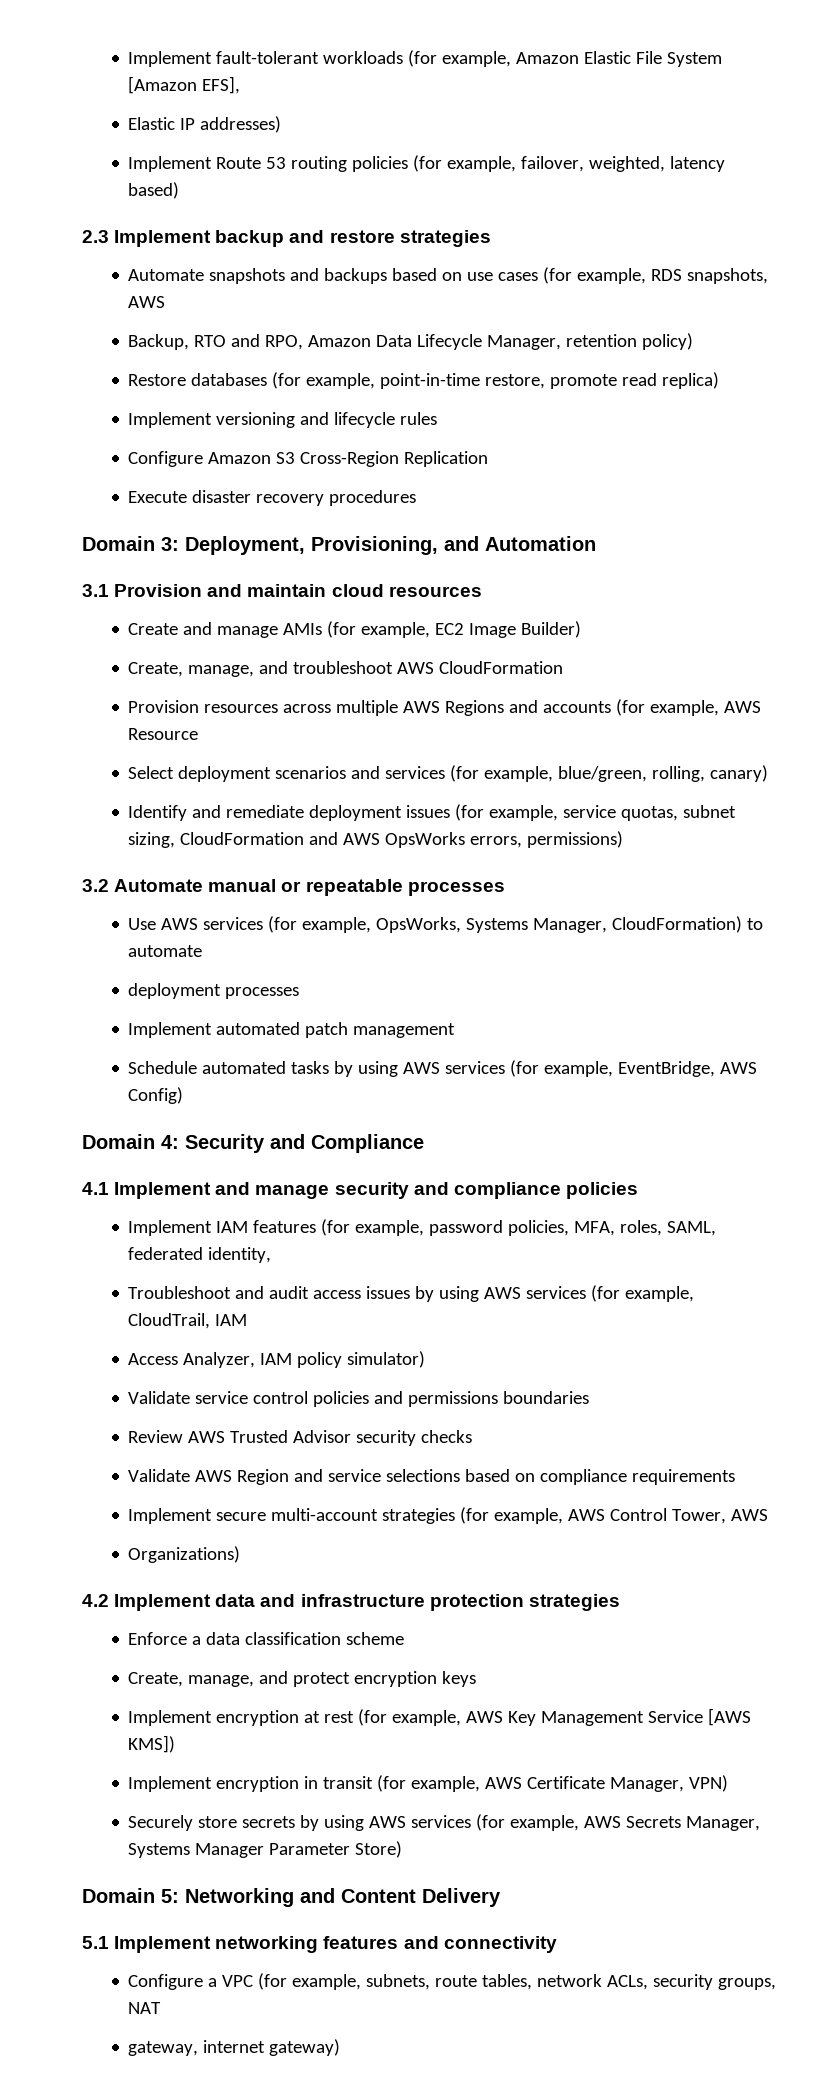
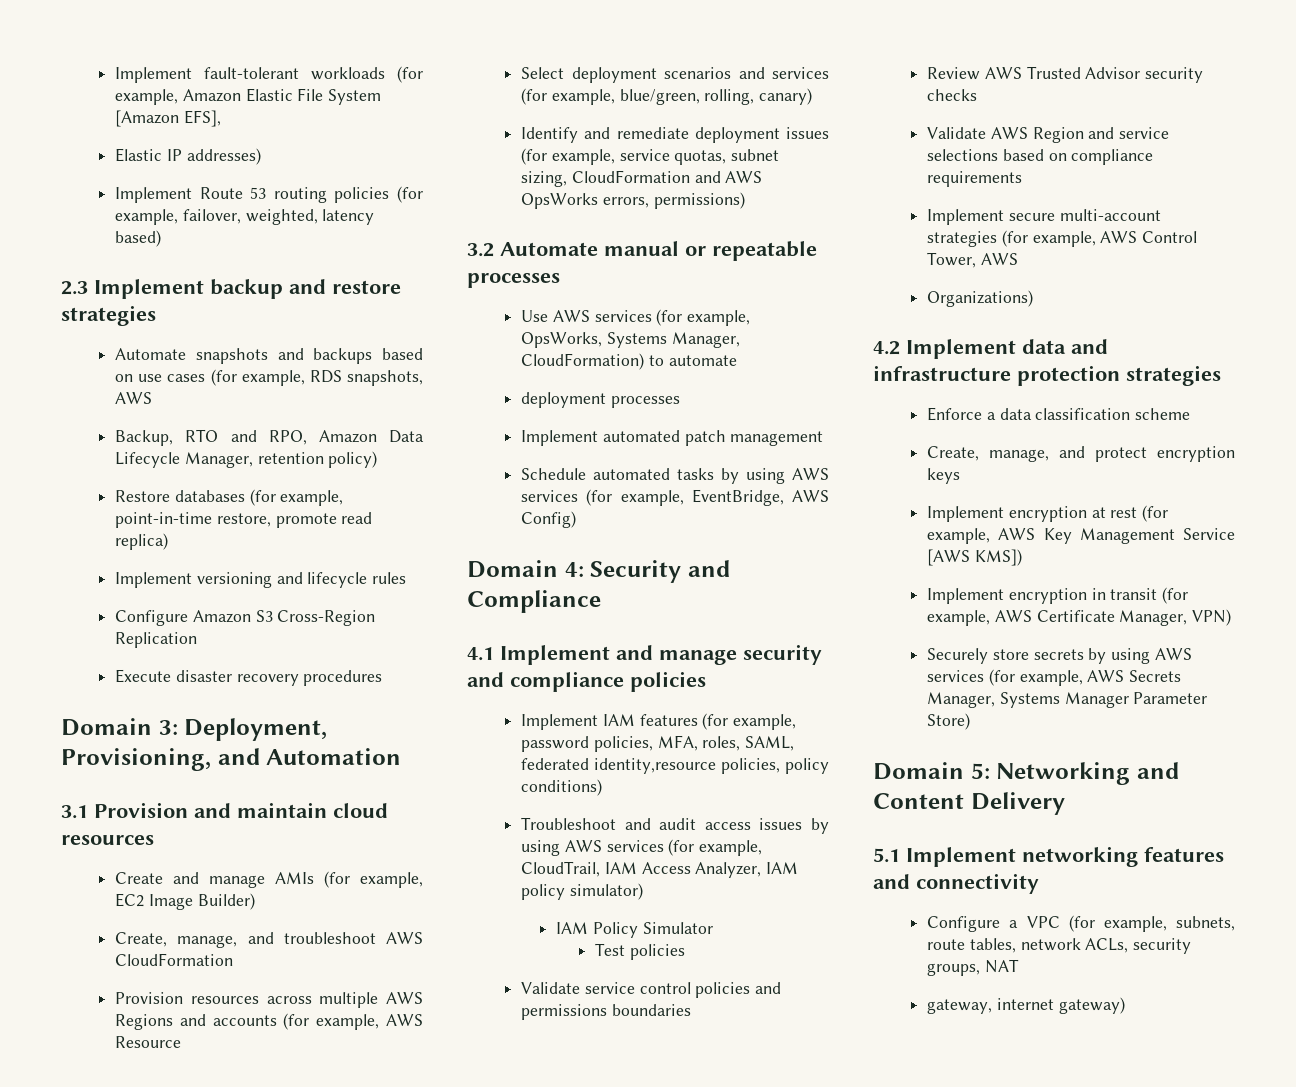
- Implement IAM features (for example, password policies, MFA, roles, SAML, federated identity,
+ Implement IAM features (for example, password policies, MFA, roles, SAML, federated identity,resource policies, policy conditions)
- Troubleshoot and audit access issues by using AWS services (for example, CloudTrail, IAM
- Access Analyzer, IAM policy simulator)
+ Troubleshoot and audit access issues by using AWS services (for example, CloudTrail, IAM Access Analyzer, IAM policy simulator)
+ IAM Policy Simulator
+ Test policies

